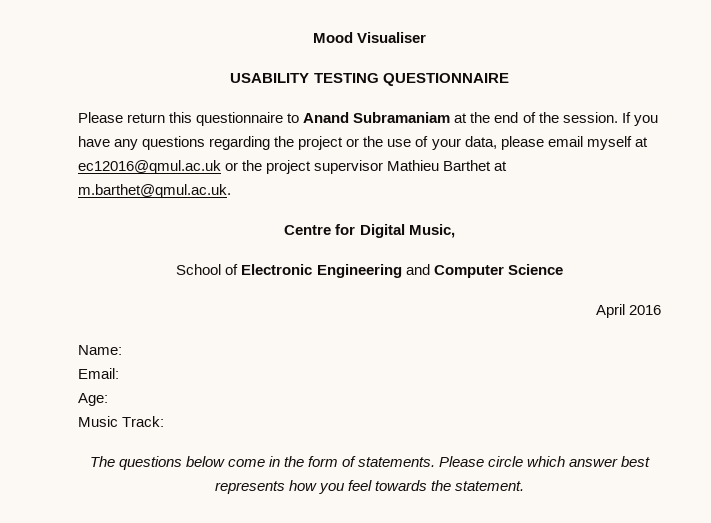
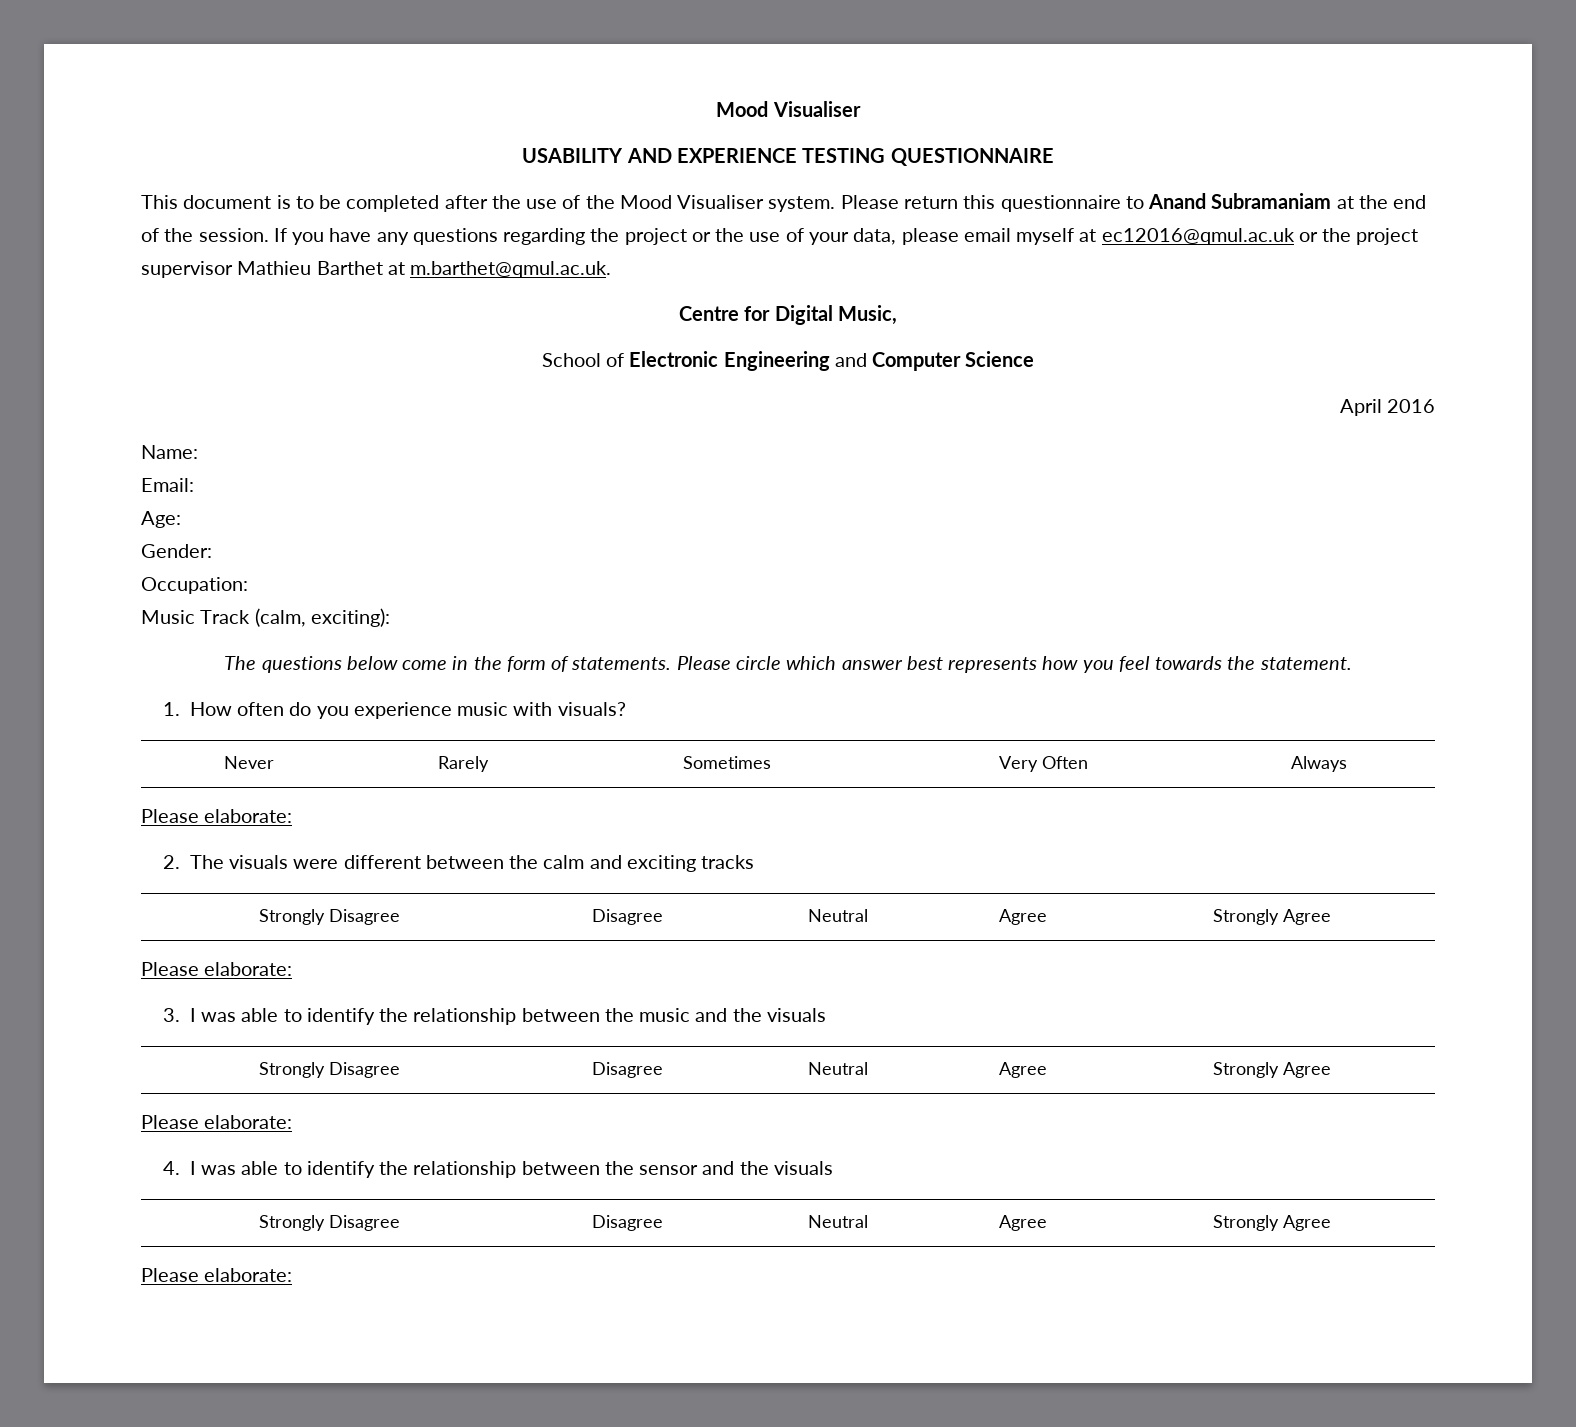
- USABILITY TESTING QUESTIONNAIRE
+ USABILITY AND EXPERIENCE TESTING QUESTIONNAIRE
+ This document is to be completed after the use of the Mood Visualiser system.
+ Gender:
+ Occupation:
- Music Track:
+ Music Track (calm, exciting):
+ 1. How often do you experience music with visuals?
+ Never | Rarely | Sometimes | Very Often | Always
+ Please elaborate:
+ 2. The visuals were different between the calm and exciting tracks
+ Strongly Disagree | Disagree | Neutral | Agree | Strongly Agree
+ Please elaborate:
+ 3. I was able to identify the relationship between the music and the visuals
+ Strongly Disagree | Disagree | Neutral | Agree | Strongly Agree
+ Please elaborate:
+ 4. I was able to identify the relationship between the sensor and the visuals
+ Strongly Disagree | Disagree | Neutral | Agree | Strongly Agree
+ Please elaborate:

